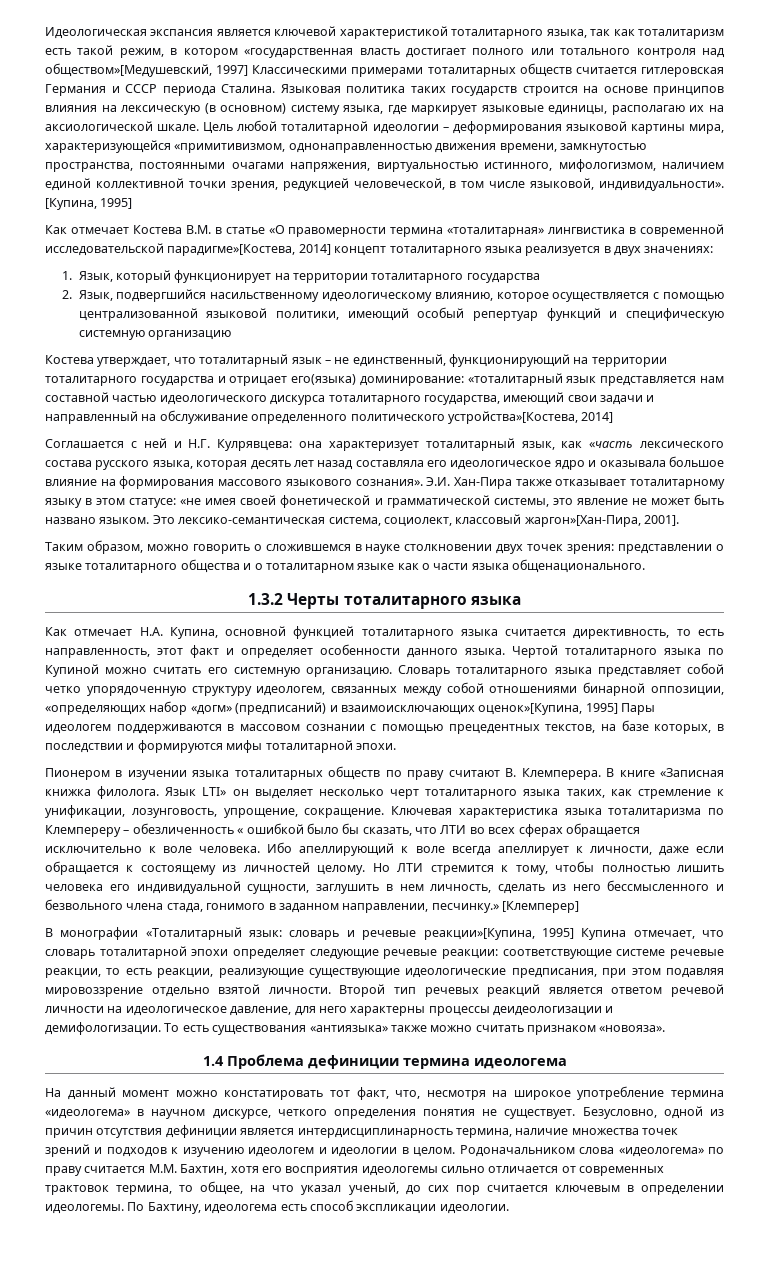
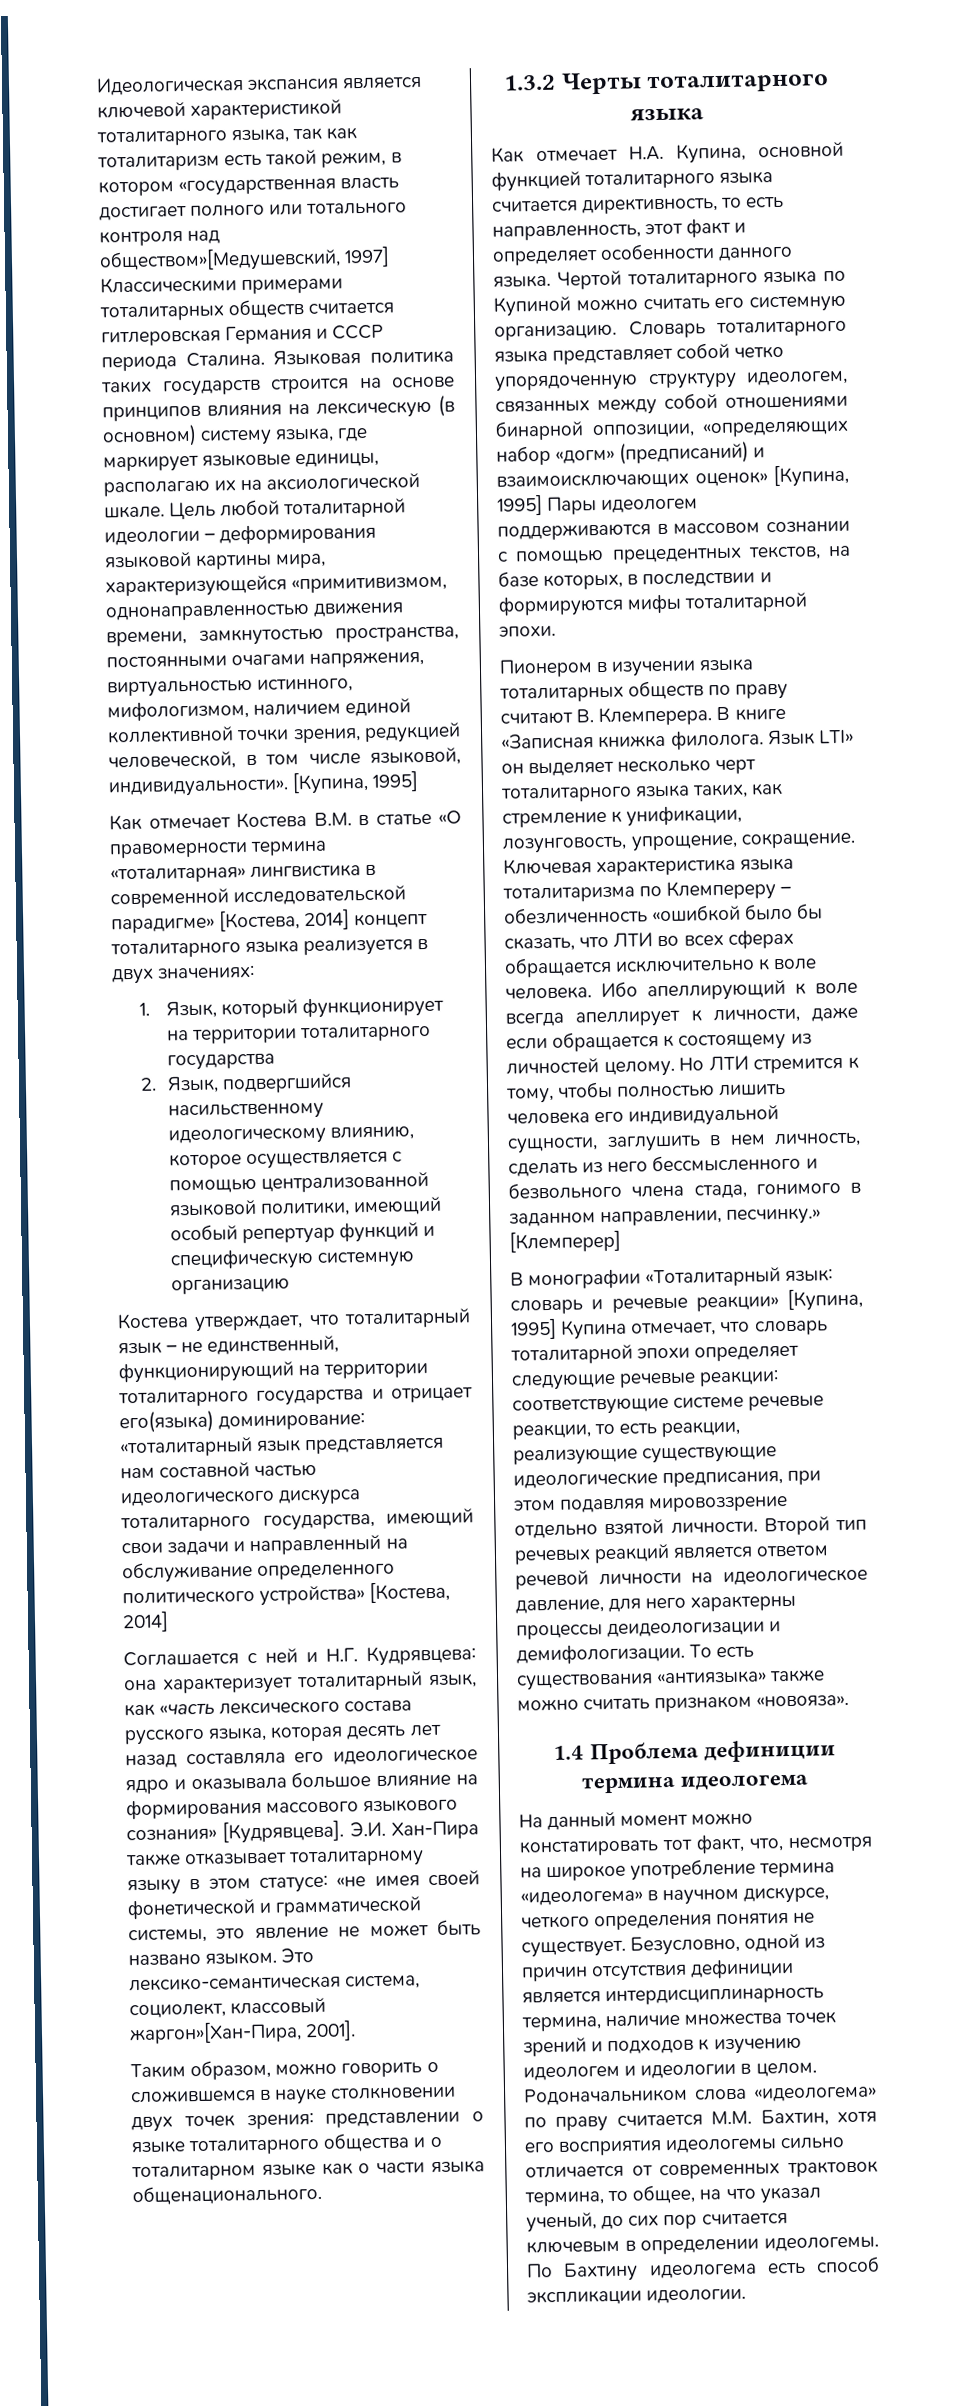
- Как отмечает Костева В.М. в статье «О правомерности термина «тоталитарная» лингвистика в современной исследовательской парадигме»[Костева, 2014] концепт тоталитарного языка реализуется в двух значениях:
+ Как отмечает Костева В.М. в статье «О правомерности термина «тоталитарная» лингвистика в современной исследовательской парадигме» [Костева, 2014] концепт тоталитарного языка реализуется в двух значениях:
- Костева утверждает, что тоталитарный язык – не единственный, функционирующий на территории тоталитарного государства и отрицает его(языка) доминирование: «тоталитарный язык представляется нам составной частью идеологического дискурса тоталитарного государства, имеющий свои задачи и направленный на обслуживание определенного политического устройства»[Костева, 2014]
+ Костева утверждает, что тоталитарный язык – не единственный, функционирующий на территории тоталитарного государства и отрицает его(языка) доминирование: «тоталитарный язык представляется нам составной частью идеологического дискурса тоталитарного государства, имеющий свои задачи и направленный на обслуживание определенного политического устройства» [Костева, 2014]
- Соглашается с ней и Н.Г. Кулрявцева: она характеризует тоталитарный язык, как «часть лексического состава русского языка, которая десять лет назад составляла его идеологическое ядро и оказывала большое влияние на формирования массового языкового сознания».
+ Соглашается с ней и Н.Г. Кудрявцева: она характеризует тоталитарный язык, как «часть лексического состава русского языка, которая десять лет назад составляла его идеологическое ядро и оказывала большое влияние на формирования массового языкового сознания» [Кудрявцева].
- Словарь тоталитарного языка представляет собой четко упорядоченную структуру идеологем, связанных между собой отношениями бинарной оппозиции, «определяющих набор «догм» (предписаний) и взаимоисключающих оценок»[Купина, 1995] Пары идеологем поддерживаются в массовом сознании с помощью прецедентных текстов, на базе которых, в последствии и формируются мифы тоталитарной эпохи.
+ Словарь тоталитарного языка представляет собой четко упорядоченную структуру идеологем, связанных между собой отношениями бинарной оппозиции, «определяющих набор «догм» (предписаний) и взаимоисключающих оценок» [Купина, 1995] Пары идеологем поддерживаются в массовом сознании с помощью прецедентных текстов, на базе которых, в последствии и формируются мифы тоталитарной эпохи.
- Ключевая характеристика языка тоталитаризма по Клемпереру – обезличенность « ошибкой было бы сказать, что ЛТИ во всех сферах обращается исключительно к воле человека.
+ Ключевая характеристика языка тоталитаризма по Клемпереру – обезличенность «ошибкой было бы сказать, что ЛТИ во всех сферах обращается исключительно к воле человека.
- В монографии «Тоталитарный язык: словарь и речевые реакции»[Купина, 1995] Купина отмечает, что словарь тоталитарной эпохи определяет следующие речевые реакции: соответствующие системе речевые реакции, то есть реакции, реализующие существующие идеологические предписания, при этом подавляя мировоззрение отдельно взятой личности.
+ В монографии «Тоталитарный язык: словарь и речевые реакции» [Купина, 1995] Купина отмечает, что словарь тоталитарной эпохи определяет следующие речевые реакции: соответствующие системе речевые реакции, то есть реакции, реализующие существующие идеологические предписания, при этом подавляя мировоззрение отдельно взятой личности.
- По Бахтину, идеологема есть способ экспликации идеологии.
+ По Бахтину идеологема есть способ экспликации идеологии.

